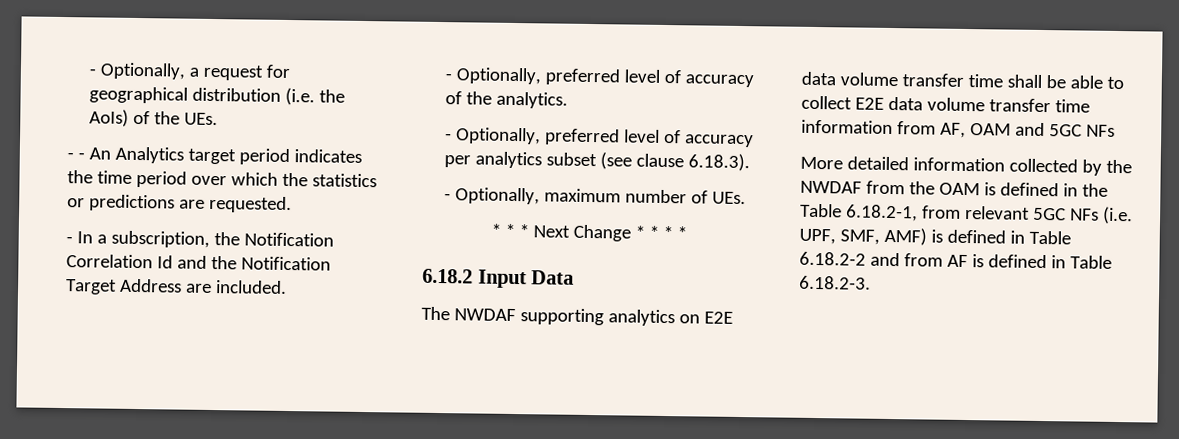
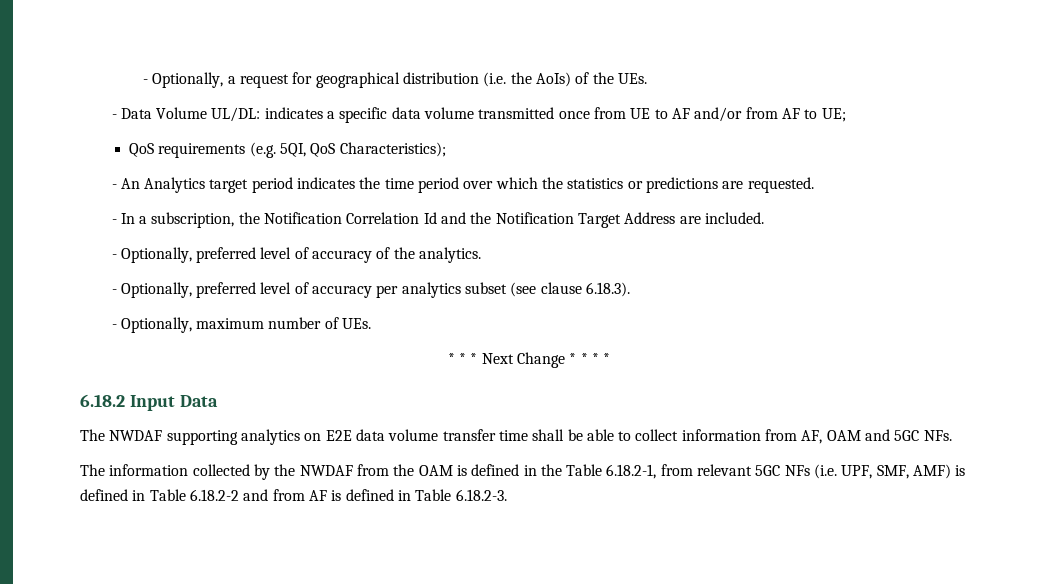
- - - An Analytics target period indicates the time period over which the statistics or predictions are requested.
+ - Data Volume UL/DL: indicates a specific data volume transmitted once from UE to AF and/or from AF to UE;
+ QoS requirements (e.g. 5QI, QoS Characteristics);
+ - An Analytics target period indicates the time period over which the statistics or predictions are requested.
- The NWDAF supporting analytics on E2E data volume transfer time shall be able to collect E2E data volume transfer time information from AF, OAM and 5GC NFs
- More detailed information collected by the NWDAF from the OAM is defined in the Table 6.18.2-1, from relevant 5GC NFs (i.e. UPF, SMF, AMF) is defined in Table 6.18.2-2 and from AF is defined in Table 6.18.2-3.
+ The NWDAF supporting analytics on E2E data volume transfer time shall be able to collect information from AF, OAM and 5GC NFs.
+ The information collected by the NWDAF from the OAM is defined in the Table 6.18.2-1, from relevant 5GC NFs (i.e. UPF, SMF, AMF) is defined in Table 6.18.2-2 and from AF is defined in Table 6.18.2-3.

